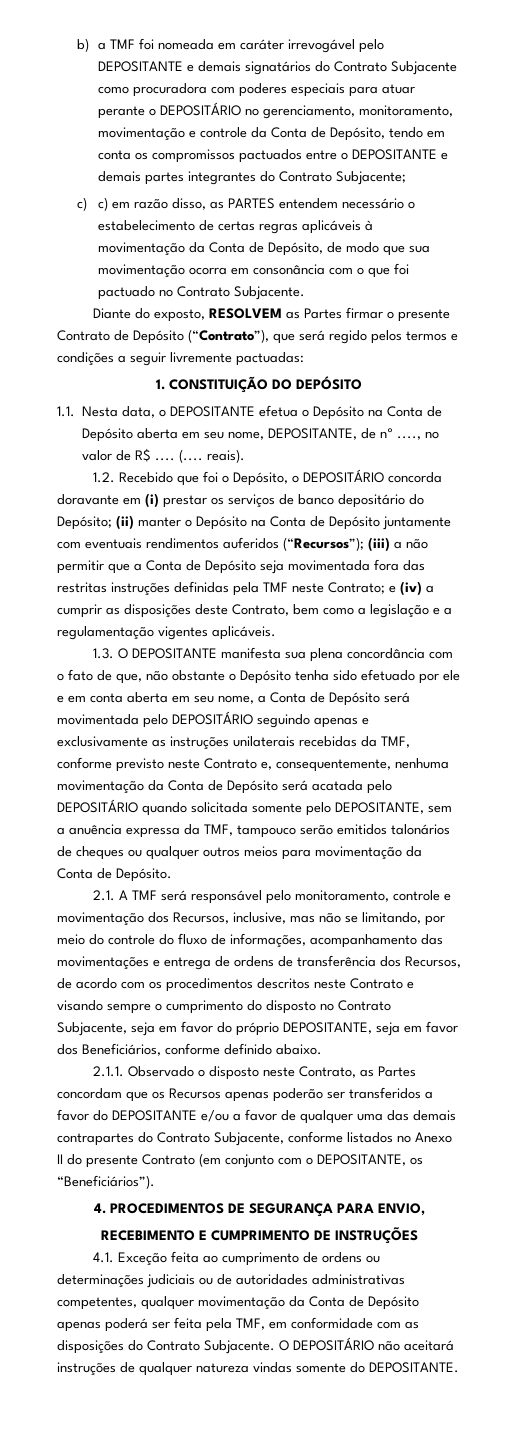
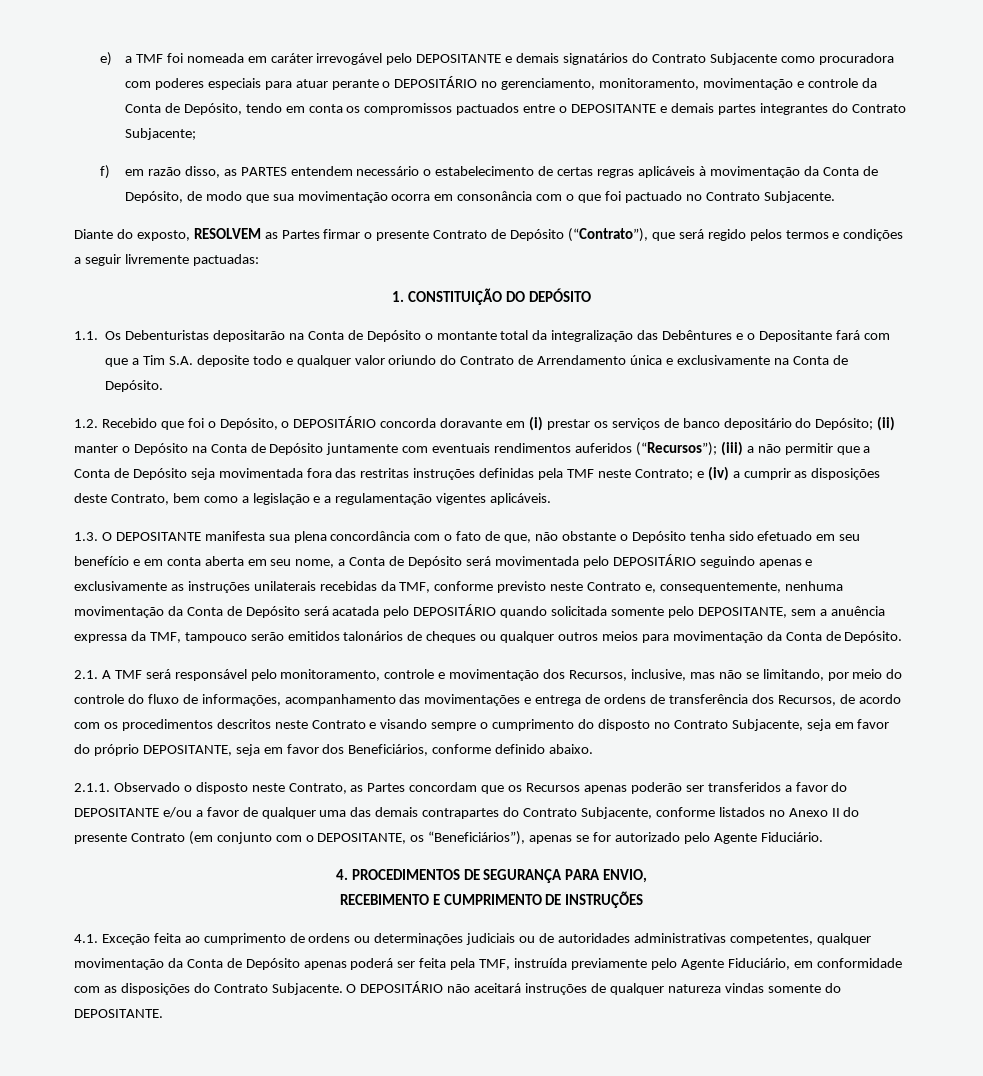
- b) a TMF foi nomeada em caráter irrevogável pelo DEPOSITANTE e demais signatários do Contrato Subjacente como procuradora com poderes especiais para atuar perante o DEPOSITÁRIO no gerenciamento, monitoramento, movimentação e controle da Conta de Depósito, tendo em conta os compromissos pactuados entre o DEPOSITANTE e demais partes integrantes do Contrato Subjacente;
+ e) a TMF foi nomeada em caráter irrevogável pelo DEPOSITANTE e demais signatários do Contrato Subjacente como procuradora com poderes especiais para atuar perante o DEPOSITÁRIO no gerenciamento, monitoramento, movimentação e controle da Conta de Depósito, tendo em conta os compromissos pactuados entre o DEPOSITANTE e demais partes integrantes do Contrato Subjacente;
- c) c) em razão disso, as PARTES entendem necessário o estabelecimento de certas regras aplicáveis à movimentação da Conta de Depósito, de modo que sua movimentação ocorra em consonância com o que foi pactuado no Contrato Subjacente.
+ f) em razão disso, as PARTES entendem necessário o estabelecimento de certas regras aplicáveis à movimentação da Conta de Depósito, de modo que sua movimentação ocorra em consonância com o que foi pactuado no Contrato Subjacente.
- 1.1. Nesta data, o DEPOSITANTE efetua o Depósito na Conta de Depósito aberta em seu nome, DEPOSITANTE, de nº ...., no valor de R$ .... (.... reais).
+ 1.1. Os Debenturistas depositarão na Conta de Depósito o montante total da integralização das Debêntures e o Depositante fará com que a Tim S.A. deposite todo e qualquer valor oriundo do Contrato de Arrendamento única e exclusivamente na Conta de Depósito.
- 1.3. O DEPOSITANTE manifesta sua plena concordância com o fato de que, não obstante o Depósito tenha sido efetuado por ele e em conta aberta em seu nome, a Conta de Depósito será movimentada pelo DEPOSITÁRIO seguindo apenas e exclusivamente as instruções unilaterais recebidas da TMF, conforme previsto neste Contrato e, consequentemente, nenhuma movimentação da Conta de Depósito será acatada pelo DEPOSITÁRIO quando solicitada somente pelo DEPOSITANTE, sem a anuência expressa da TMF, tampouco serão emitidos talonários de cheques ou qualquer outros meios para movimentação da Conta de Depósito.
+ 1.3. O DEPOSITANTE manifesta sua plena concordância com o fato de que, não obstante o Depósito tenha sido efetuado em seu benefício e em conta aberta em seu nome, a Conta de Depósito será movimentada pelo DEPOSITÁRIO seguindo apenas e exclusivamente as instruções unilaterais recebidas da TMF, conforme previsto neste Contrato e, consequentemente, nenhuma movimentação da Conta de Depósito será acatada pelo DEPOSITÁRIO quando solicitada somente pelo DEPOSITANTE, sem a anuência expressa da TMF, tampouco serão emitidos talonários de cheques ou qualquer outros meios para movimentação da Conta de Depósito.
- 2.1.1. Observado o disposto neste Contrato, as Partes concordam que os Recursos apenas poderão ser transferidos a favor do DEPOSITANTE e/ou a favor de qualquer uma das demais contrapartes do Contrato Subjacente, conforme listados no Anexo II do presente Contrato (em conjunto com o DEPOSITANTE, os “Beneficiários”).
+ 2.1.1. Observado o disposto neste Contrato, as Partes concordam que os Recursos apenas poderão ser transferidos a favor do DEPOSITANTE e/ou a favor de qualquer uma das demais contrapartes do Contrato Subjacente, conforme listados no Anexo II do presente Contrato (em conjunto com o DEPOSITANTE, os “Beneficiários”), apenas se for autorizado pelo Agente Fiduciário.
- 4.1. Exceção feita ao cumprimento de ordens ou determinações judiciais ou de autoridades administrativas competentes, qualquer movimentação da Conta de Depósito apenas poderá ser feita pela TMF, em conformidade com as disposições do Contrato Subjacente.
+ 4.1. Exceção feita ao cumprimento de ordens ou determinações judiciais ou de autoridades administrativas competentes, qualquer movimentação da Conta de Depósito apenas poderá ser feita pela TMF, instruída previamente pelo Agente Fiduciário, em conformidade com as disposições do Contrato Subjacente.

